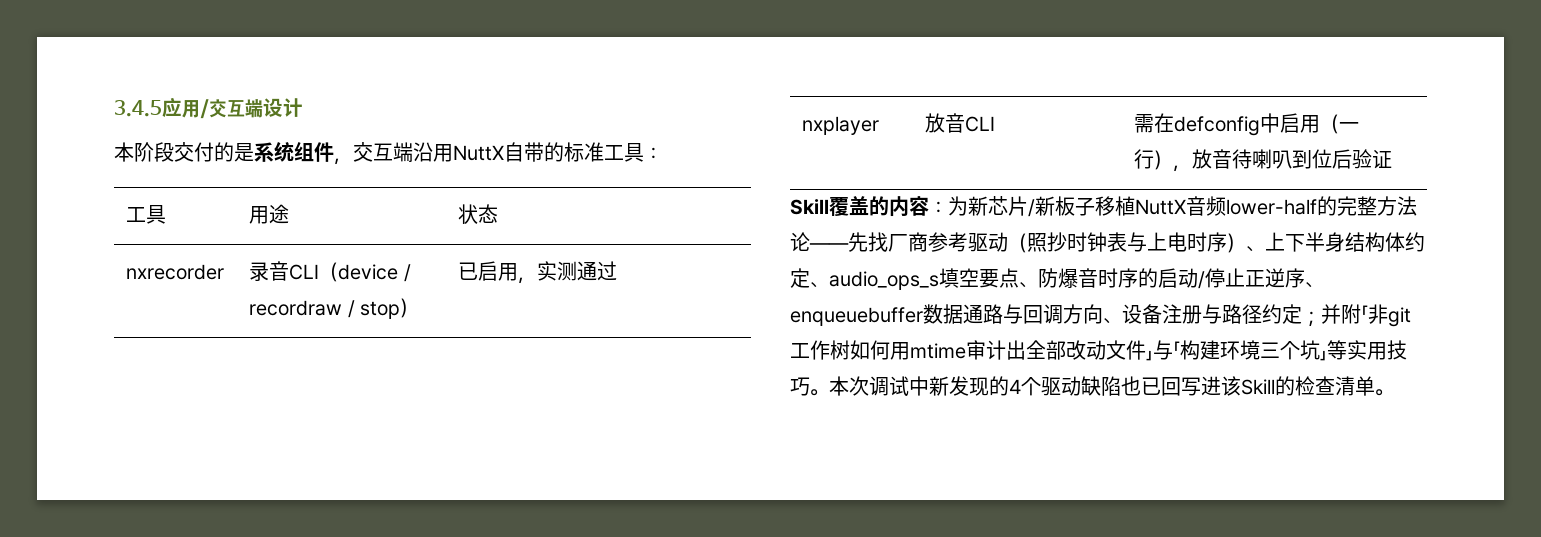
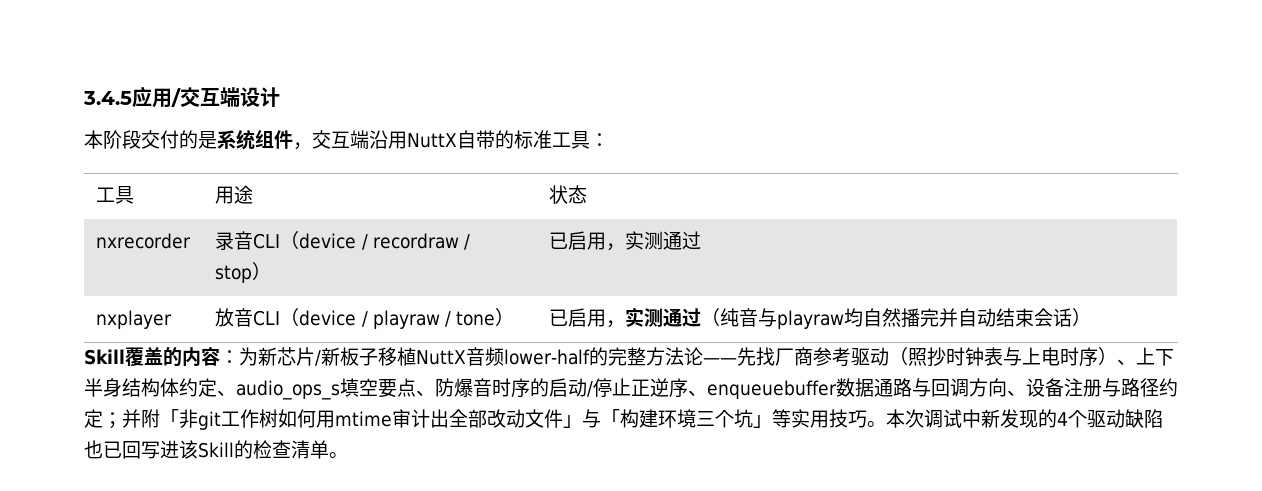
- nxplayer | 放音CLI | 需在defconfig中启用（一行），放音待喇叭到位后验证
+ nxplayer | 放音CLI（device / playraw / tone） | 已启用，实测通过（纯音与playraw均自然播完并自动结束会话）

